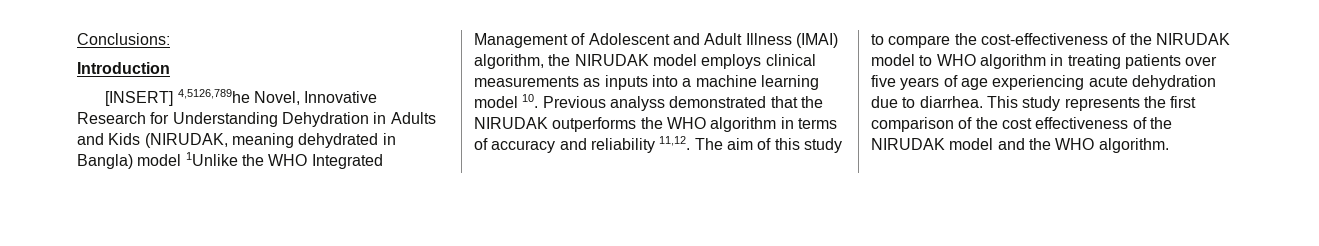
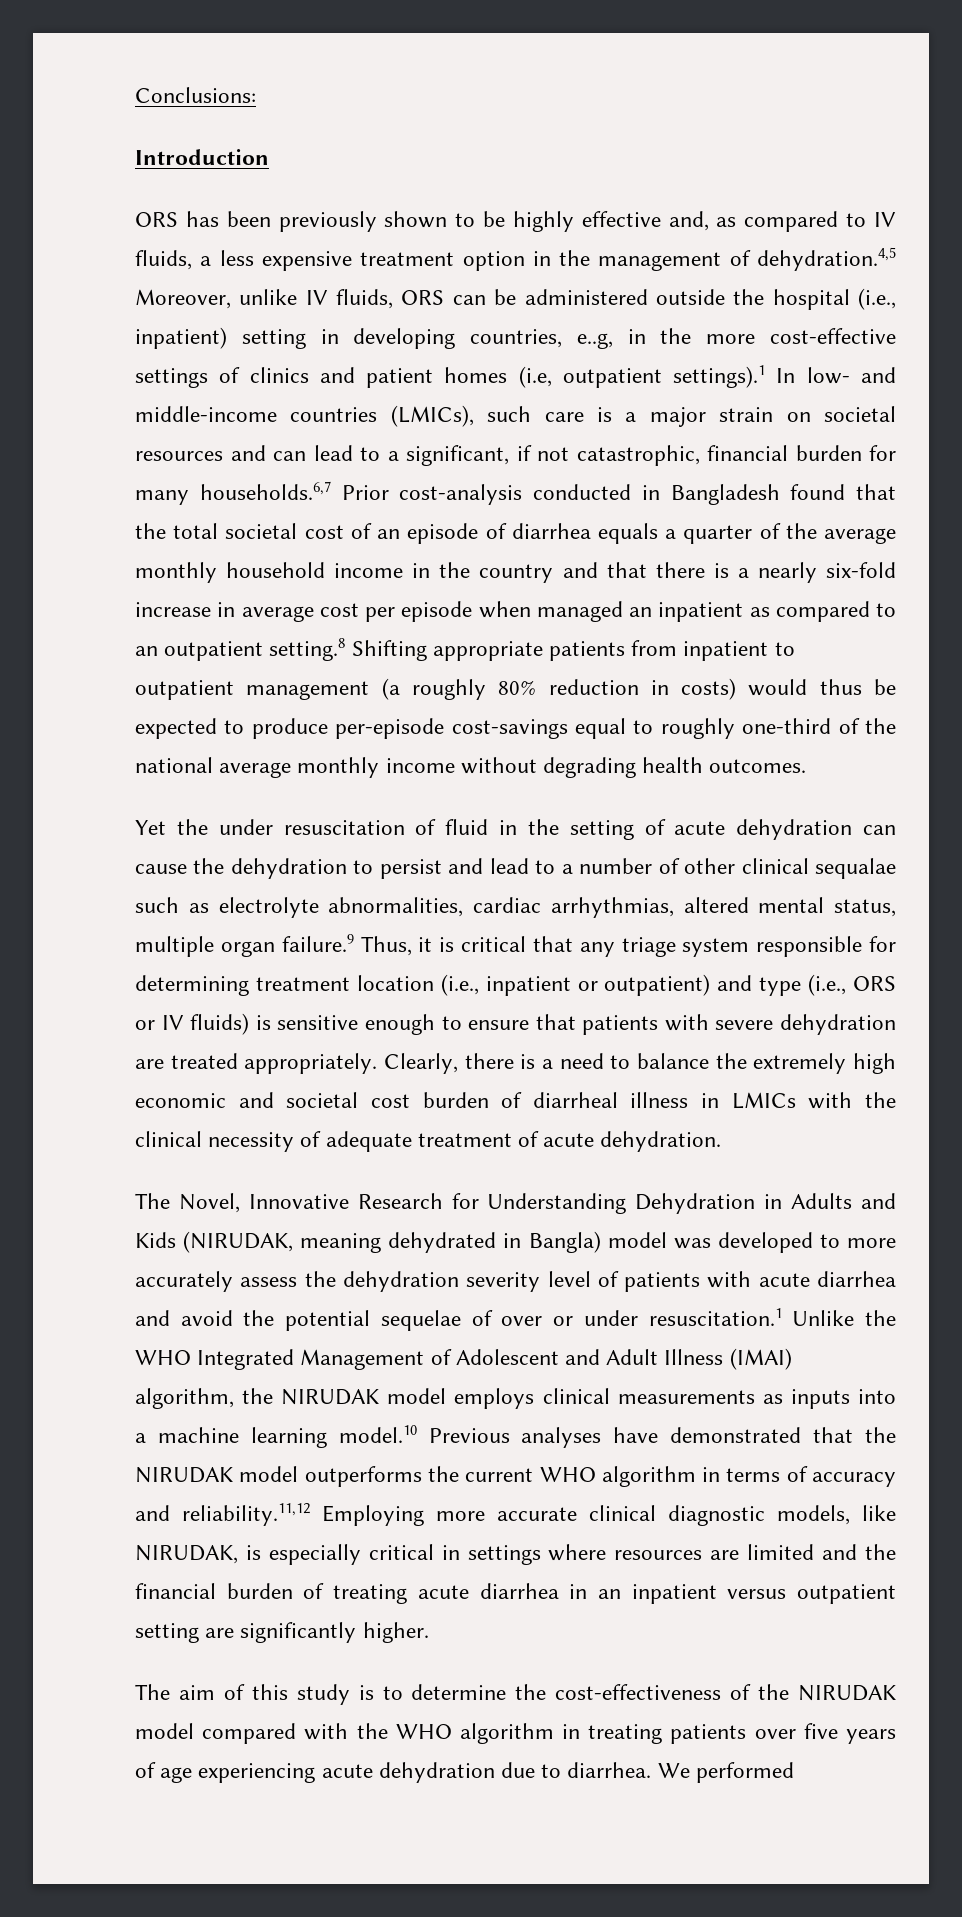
- [INSERT] 4,5126,789he Novel, Innovative Research for Understanding Dehydration in Adults and Kids (NIRUDAK, meaning dehydrated in Bangla) model 1Unlike the WHO Integrated Management of Adolescent and Adult Illness (IMAI) algorithm, the NIRUDAK model employs clinical measurements as inputs into a machine learning model 10. Previous analyss demonstrated that the NIRUDAK outperforms the WHO algorithm in terms of accuracy and reliability 11,12. The aim of this study to compare the cost-effectiveness of the NIRUDAK model to WHO algorithm in treating patients over five years of age experiencing acute dehydration due to diarrhea.
+ ORS has been previously shown to be highly effective and, as compared to IV fluids, a less expensive treatment option in the management of dehydration.4,5 Moreover, unlike IV fluids, ORS can be administered outside the hospital (i.e., inpatient) setting in developing countries, e..g, in the more cost-effective settings of clinics and patient homes (i.e, outpatient settings).1 In low- and middle-income countries (LMICs), such care is a major strain on societal resources and can lead to a significant, if not catastrophic, financial burden for many households.6,7 Prior cost-analysis conducted in Bangladesh found that the total societal cost of an episode of diarrhea equals a quarter of the average monthly household income in the country and that there is a nearly six-fold increase in average cost per episode when managed an inpatient as compared to an outpatient setting.8 Shifting appropriate patients from inpatient to outpatient management (a roughly 80% reduction in costs) would thus be expected to produce per-episode cost-savings equal to roughly one-third of the national average monthly income without degrading health outcomes.
+ Yet the under resuscitation of fluid in the setting of acute dehydration can cause the dehydration to persist and lead to a number of other clinical sequalae such as electrolyte abnormalities, cardiac arrhythmias, altered mental status, multiple organ failure.9 Thus, it is critical that any triage system responsible for determining treatment location (i.e., inpatient or outpatient) and type (i.e., ORS or IV fluids) is sensitive enough to ensure that patients with severe dehydration are treated appropriately. Clearly, there is a need to balance the extremely high economic and societal cost burden of diarrheal illness in LMICs with the clinical necessity of adequate treatment of acute dehydration.
+ The Novel, Innovative Research for Understanding Dehydration in Adults and Kids (NIRUDAK, meaning dehydrated in Bangla) model was developed to more accurately assess the dehydration severity level of patients with acute diarrhea and avoid the potential sequelae of over or under resuscitation.1 Unlike the WHO Integrated Management of Adolescent and Adult Illness (IMAI) algorithm, the NIRUDAK model employs clinical measurements as inputs into a machine learning model.10 Previous analyses have demonstrated that the NIRUDAK model outperforms the current WHO algorithm in terms of accuracy and reliability.11,12 Employing more accurate clinical diagnostic models, like NIRUDAK, is especially critical in settings where resources are limited and the financial burden of treating acute diarrhea in an inpatient versus outpatient setting are significantly higher.
+ The aim of this study is to determine the cost-effectiveness of the NIRUDAK model compared with the WHO algorithm in treating patients over five years of age experiencing acute dehydration due to diarrhea.
- This study represents the first comparison of the cost effectiveness of the NIRUDAK model and the WHO algorithm.
+ We performed

